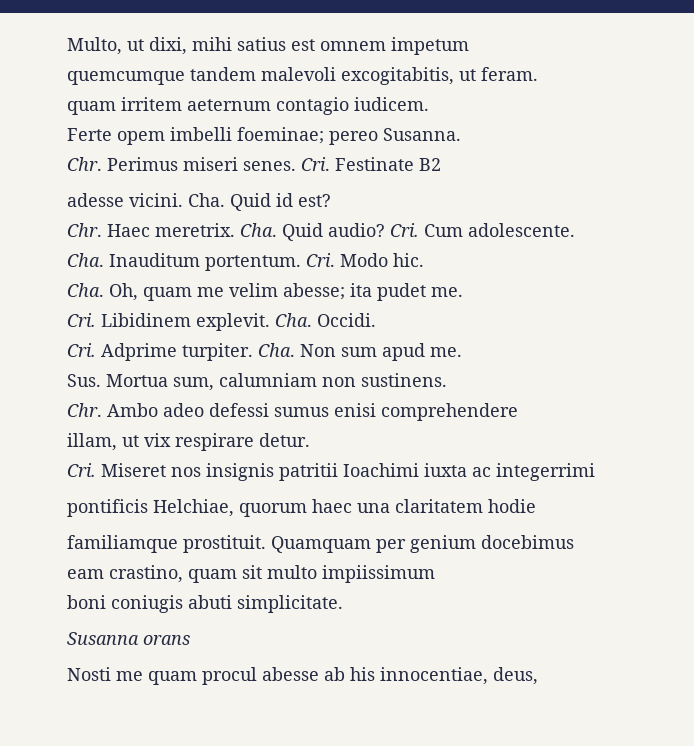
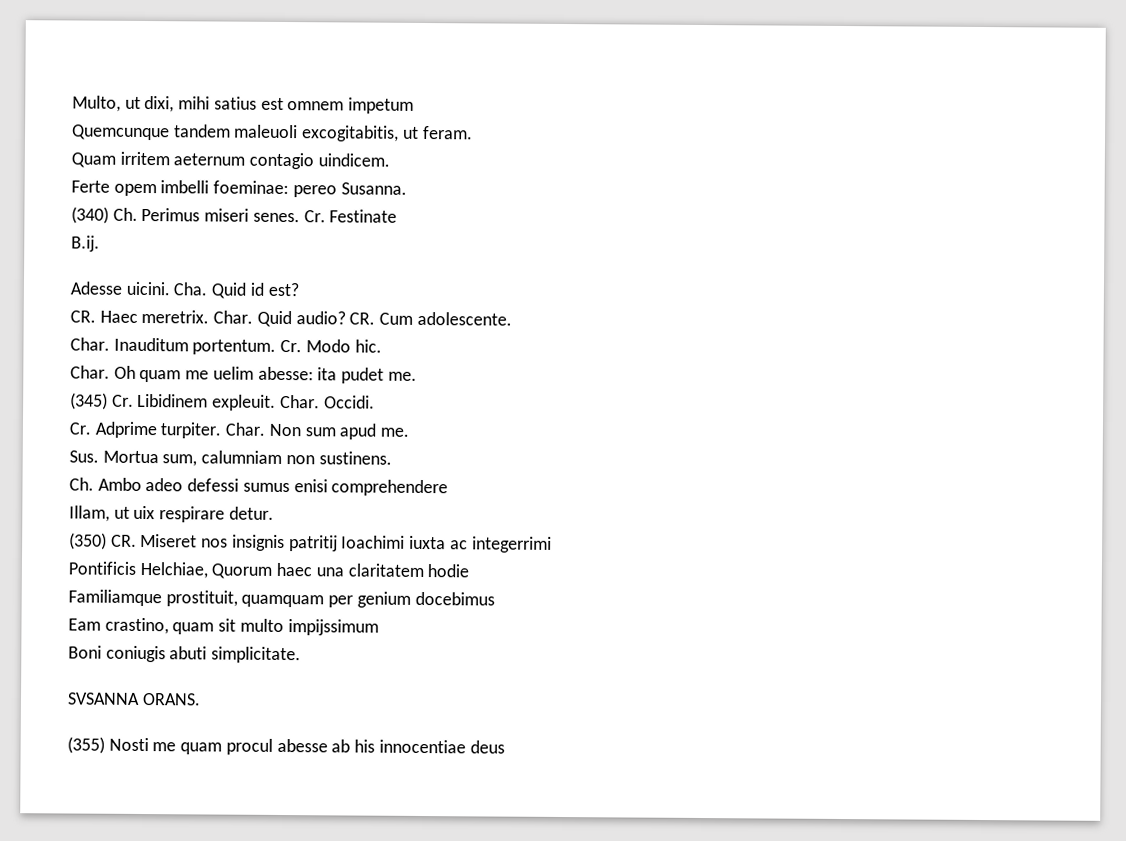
- quemcumque tandem malevoli excogitabitis, ut feram.
+ Quemcunque tandem maleuoli excogitabitis, ut feram.
- quam irritem aeternum contagio iudicem.
+ Quam irritem aeternum contagio uindicem.
- Ferte opem imbelli foeminae; pereo Susanna.
+ Ferte opem imbelli foeminae: pereo Susanna.
- Chr. Perimus miseri senes.
+ (340) Ch. Perimus miseri senes.
- Cri. Festinate B2
- adesse vicini.
+ Cr. Festinate
+ B.ij.
+ Adesse uicini.
- Chr. Haec meretrix.
+ CR. Haec meretrix.
- Cha. Quid audio?
+ Char. Quid audio?
- Cri. Cum adolescente.
+ CR. Cum adolescente.
- Cha. Inauditum portentum.
+ Char. Inauditum portentum.
- Cri. Modo hic.
+ Cr. Modo hic.
- Cha. Oh, quam me velim abesse; ita pudet me.
- Cri. Libidinem explevit. Cha. Occidi.
+ Char. Oh quam me uelim abesse: ita pudet me.
+ (345) Cr. Libidinem expleuit. Char. Occidi.
- Cri. Adprime turpiter.
+ Cr. Adprime turpiter.
- Cha. Non sum apud me.
+ Char. Non sum apud me.
- Chr. Ambo adeo defessi sumus enisi comprehendere
+ Ch. Ambo adeo defessi sumus enisi comprehendere
- illam, ut vix respirare detur.
+ Illam, ut uix respirare detur.
- Cri. Miseret nos insignis patritii Ioachimi iuxta ac integerrimi
+ (350) CR. Miseret nos insignis patritij Ioachimi iuxta ac integerrimi
- pontificis Helchiae, quorum haec una claritatem hodie
+ Pontificis Helchiae, Quorum haec una claritatem hodie
- familiamque prostituit. Quamquam per genium docebimus
+ Familiamque prostituit, quamquam per genium docebimus
- eam crastino, quam sit multo impiissimum
- boni coniugis abuti simplicitate.
+ Eam crastino, quam sit multo impijssimum
+ Boni coniugis abuti simplicitate.
- Susanna orans
- Nosti me quam procul abesse ab his innocentiae, deus,
+ SVSANNA ORANS.
+ (355) Nosti me quam procul abesse ab his innocentiae deus

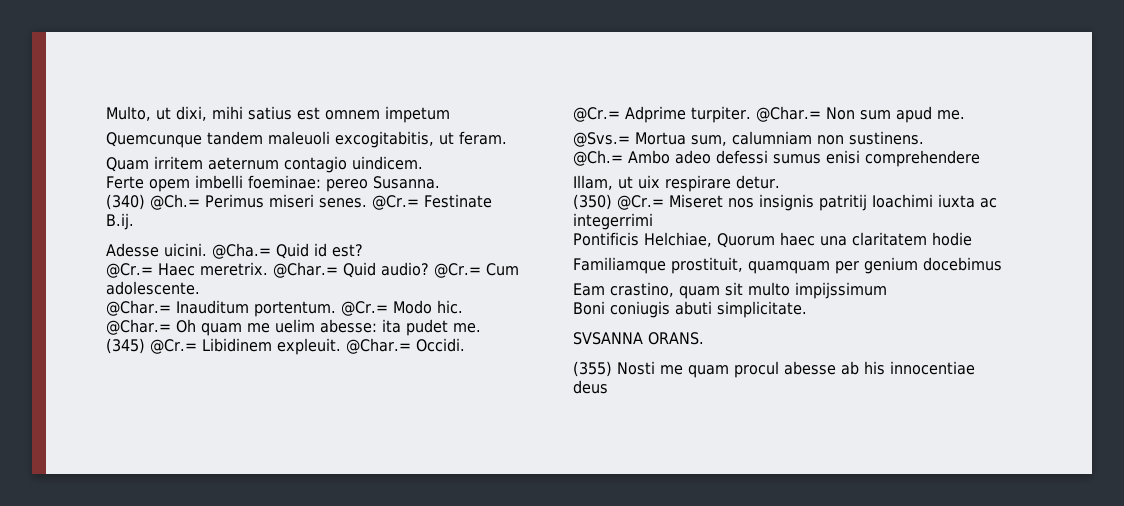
- (340) Ch. Perimus miseri senes.
+ (340) @Ch.= Perimus miseri senes.
- Cr. Festinate
+ @Cr.= Festinate
- Cha. Quid id est?
+ @Cha.= Quid id est?
- CR. Haec meretrix.
+ @Cr.= Haec meretrix.
- Char. Quid audio?
+ @Char.= Quid audio?
- CR. Cum adolescente.
+ @Cr.= Cum adolescente.
- Char. Inauditum portentum.
+ @Char.= Inauditum portentum.
- Cr. Modo hic.
+ @Cr.= Modo hic.
- Char. Oh quam me uelim abesse: ita pudet me.
+ @Char.= Oh quam me uelim abesse: ita pudet me.
- (345) Cr. Libidinem expleuit.
+ (345) @Cr.= Libidinem expleuit.
- Char. Occidi.
+ @Char.= Occidi.
- Cr. Adprime turpiter.
+ @Cr.= Adprime turpiter.
- Char. Non sum apud me.
+ @Char.= Non sum apud me.
- Sus. Mortua sum, calumniam non sustinens.
+ @Svs.= Mortua sum, calumniam non sustinens.
- Ch. Ambo adeo defessi sumus enisi comprehendere
+ @Ch.= Ambo adeo defessi sumus enisi comprehendere
- (350) CR. Miseret nos insignis patritij Ioachimi iuxta ac integerrimi
+ (350) @Cr.= Miseret nos insignis patritij Ioachimi iuxta ac integerrimi

